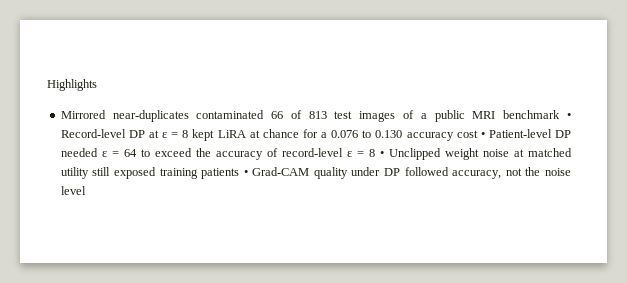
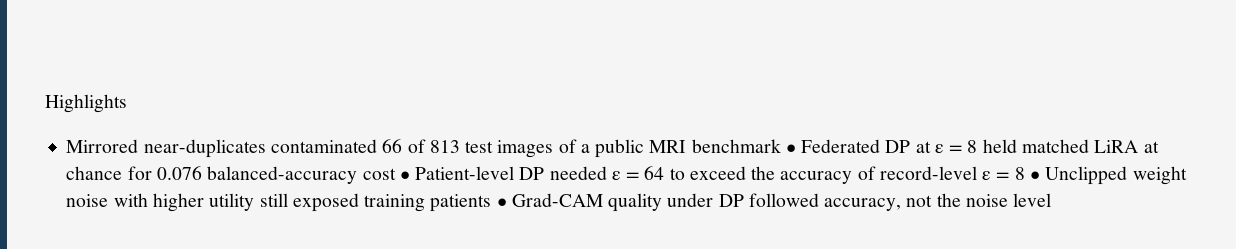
- Mirrored near-duplicates contaminated 66 of 813 test images of a public MRI benchmark • Record-level DP at ε = 8 kept LiRA at chance for a 0.076 to 0.130 accuracy cost • Patient-level DP needed ε = 64 to exceed the accuracy of record-level ε = 8 • Unclipped weight noise at matched utility still exposed training patients • Grad-CAM quality under DP followed accuracy, not the noise level
+ Mirrored near-duplicates contaminated 66 of 813 test images of a public MRI benchmark • Federated DP at ε = 8 held matched LiRA at chance for 0.076 balanced-accuracy cost • Patient-level DP needed ε = 64 to exceed the accuracy of record-level ε = 8 • Unclipped weight noise with higher utility still exposed training patients • Grad-CAM quality under DP followed accuracy, not the noise level

